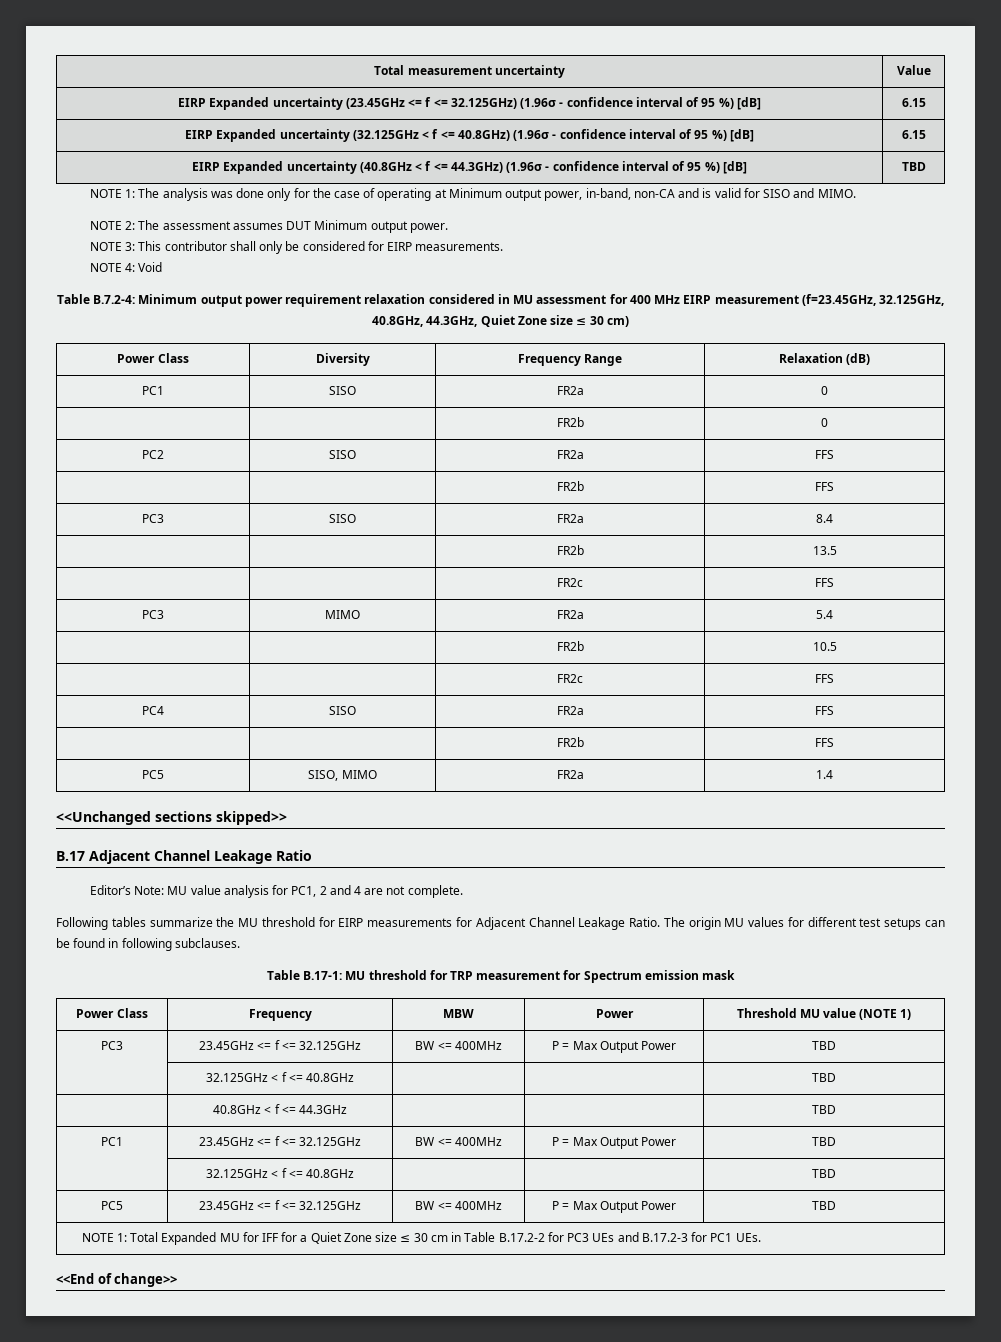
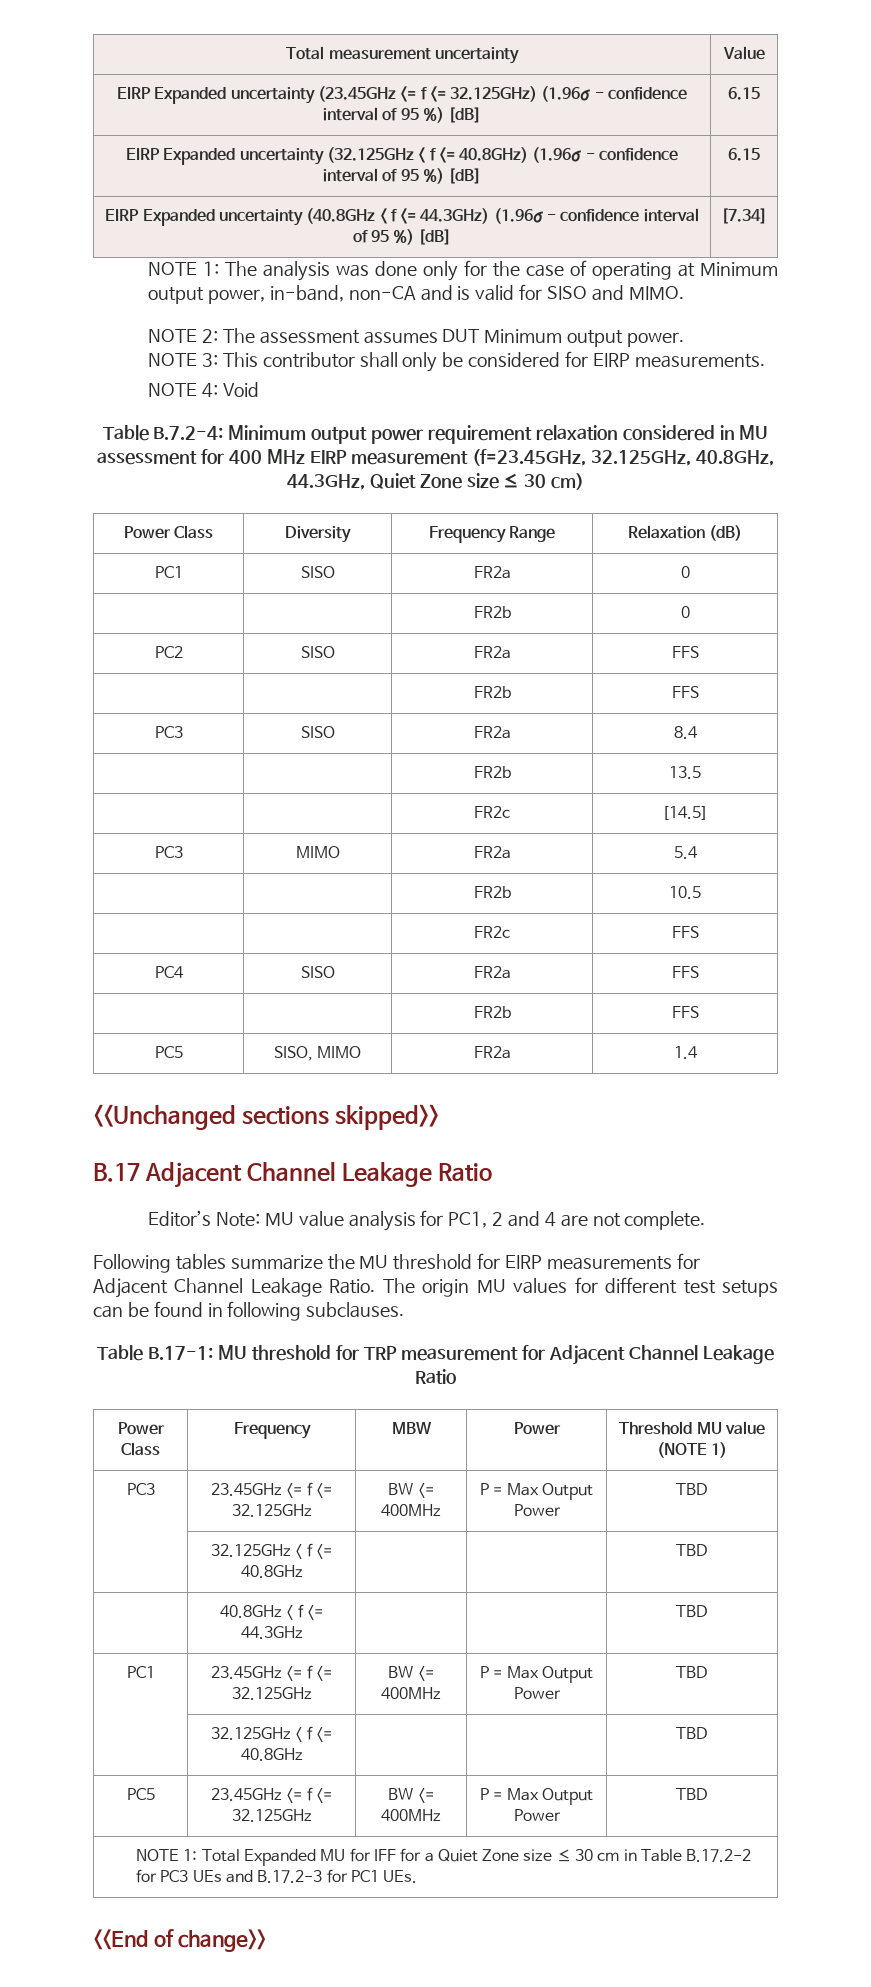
- EIRP Expanded uncertainty (40.8GHz < f <= 44.3GHz) (1.96σ - confidence interval of 95 %) [dB] | TBD
+ EIRP Expanded uncertainty (40.8GHz < f <= 44.3GHz) (1.96σ - confidence interval of 95 %) [dB] | [7.34]
  | | FR2b | 13.5
- | | FR2c | FFS
+ | | FR2c | [14.5]
- Table B.17-1: MU threshold for TRP measurement for Spectrum emission mask
+ Table B.17-1: MU threshold for TRP measurement for Adjacent Channel Leakage Ratio

